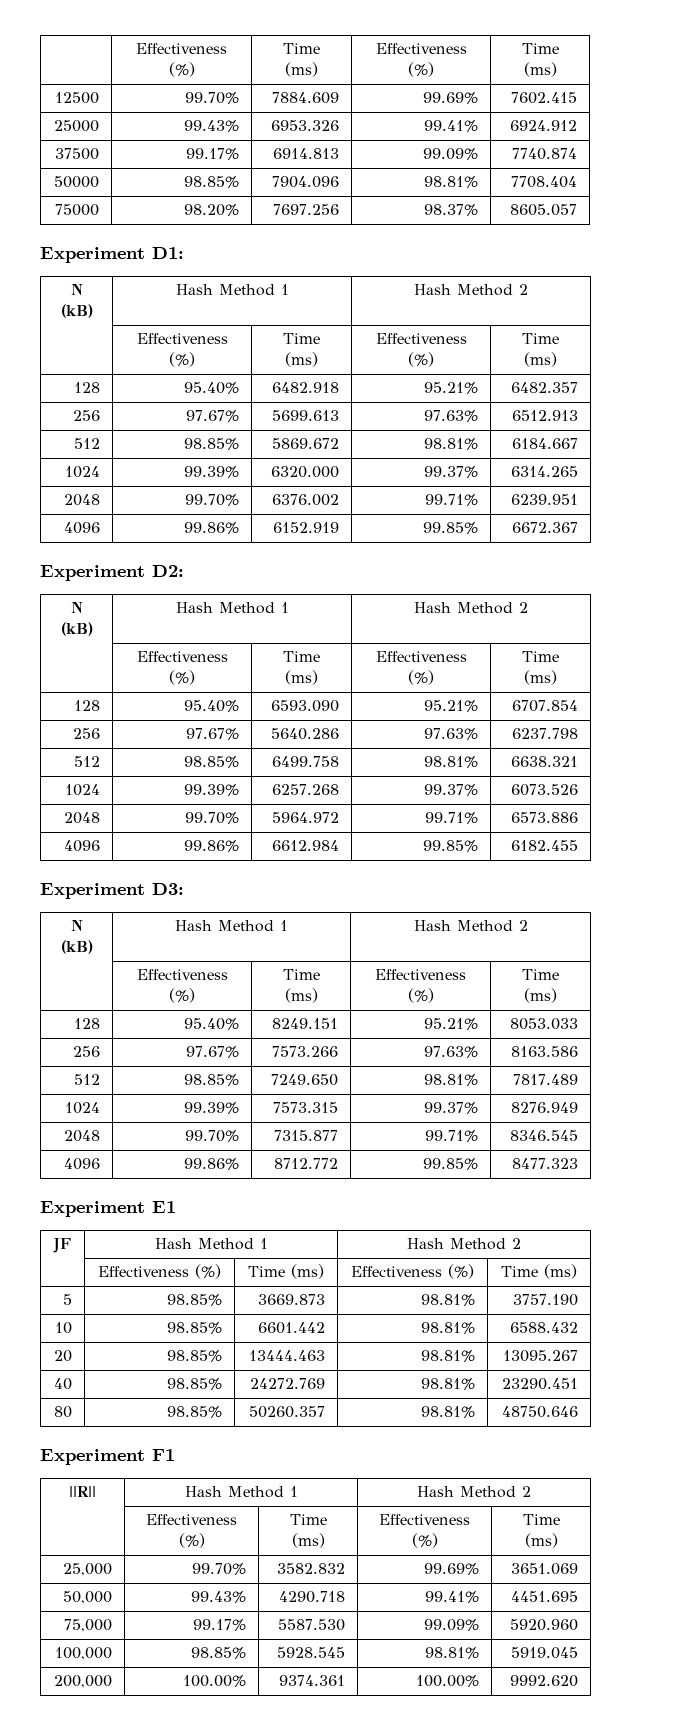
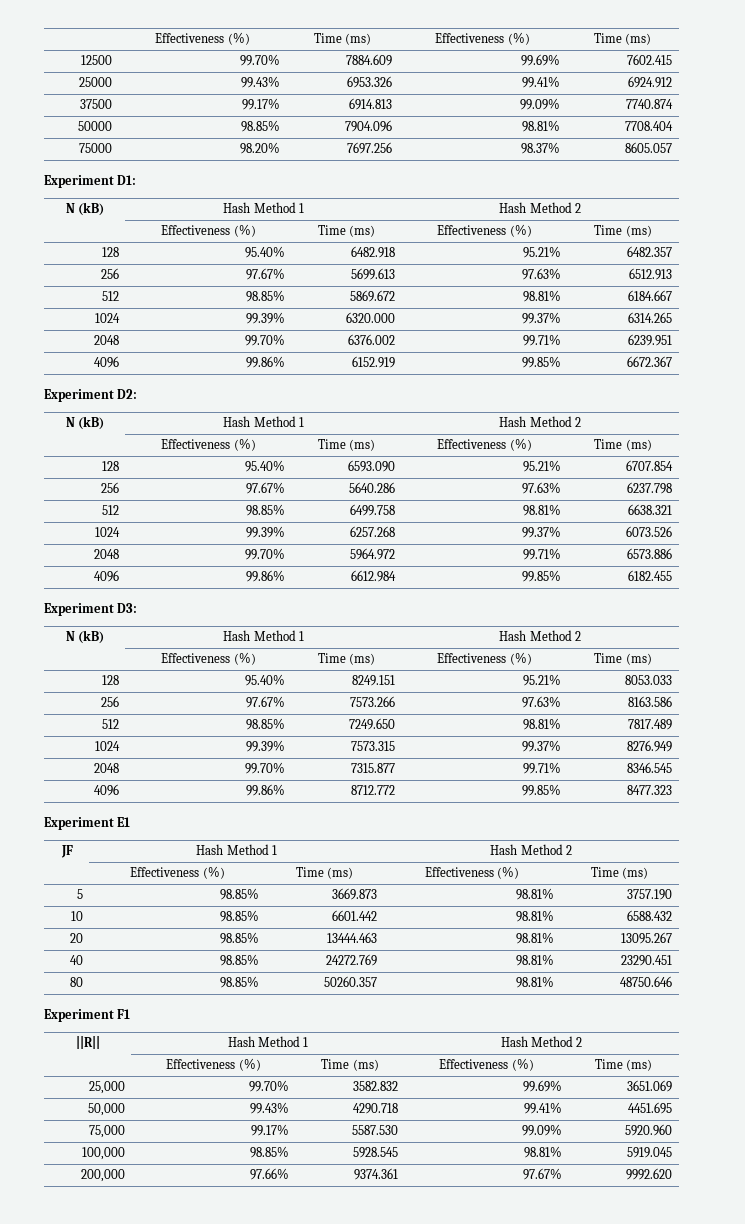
- 200,000 | 100.00% | 9374.361 | 100.00% | 9992.620
+ 200,000 | 97.66% | 9374.361 | 97.67% | 9992.620

